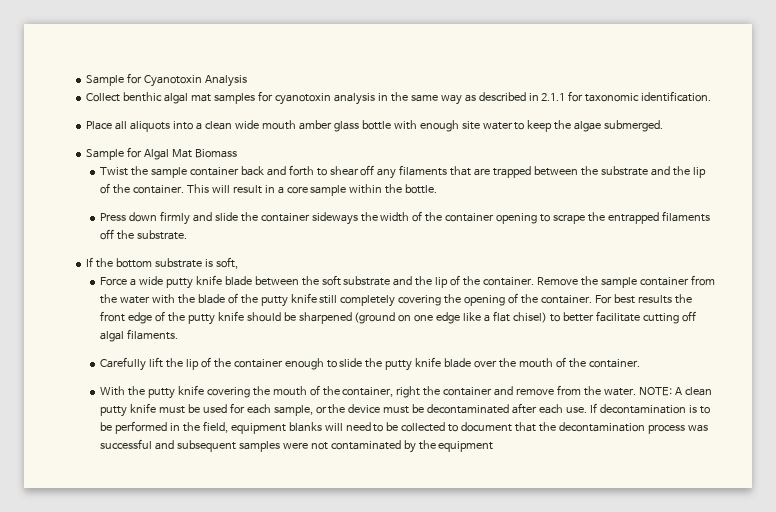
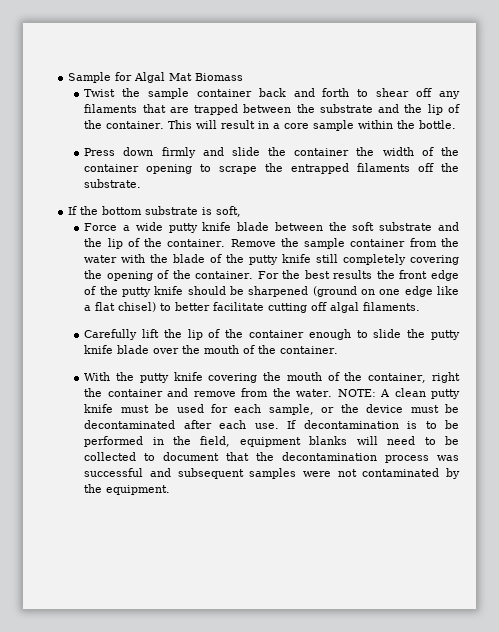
- Sample for Cyanotoxin Analysis
- Collect benthic algal mat samples for cyanotoxin analysis in the same way as described in 2.1.1 for taxonomic identification.
- Place all aliquots into a clean wide mouth amber glass bottle with enough site water to keep the algae submerged.
- Press down firmly and slide the container sideways the width of the container opening to scrape the entrapped filaments off the substrate.
+ Press down firmly and slide the container the width of the container opening to scrape the entrapped filaments off the substrate.
- For best results the front edge of the putty knife should be sharpened (ground on one edge like a flat chisel) to better facilitate cutting off algal filaments.
+ For the best results the front edge of the putty knife should be sharpened (ground on one edge like a flat chisel) to better facilitate cutting off algal filaments.
- If decontamination is to be performed in the field, equipment blanks will need to be collected to document that the decontamination process was successful and subsequent samples were not contaminated by the equipment
+ If decontamination is to be performed in the field, equipment blanks will need to be collected to document that the decontamination process was successful and subsequent samples were not contaminated by the equipment.

